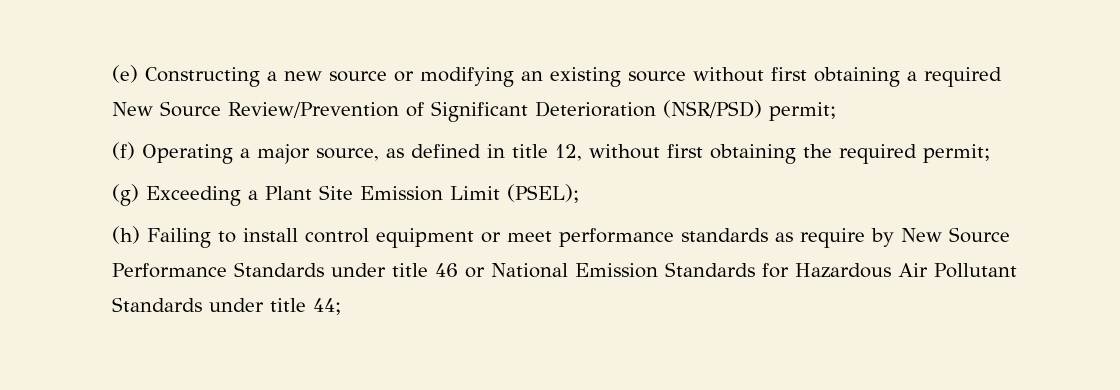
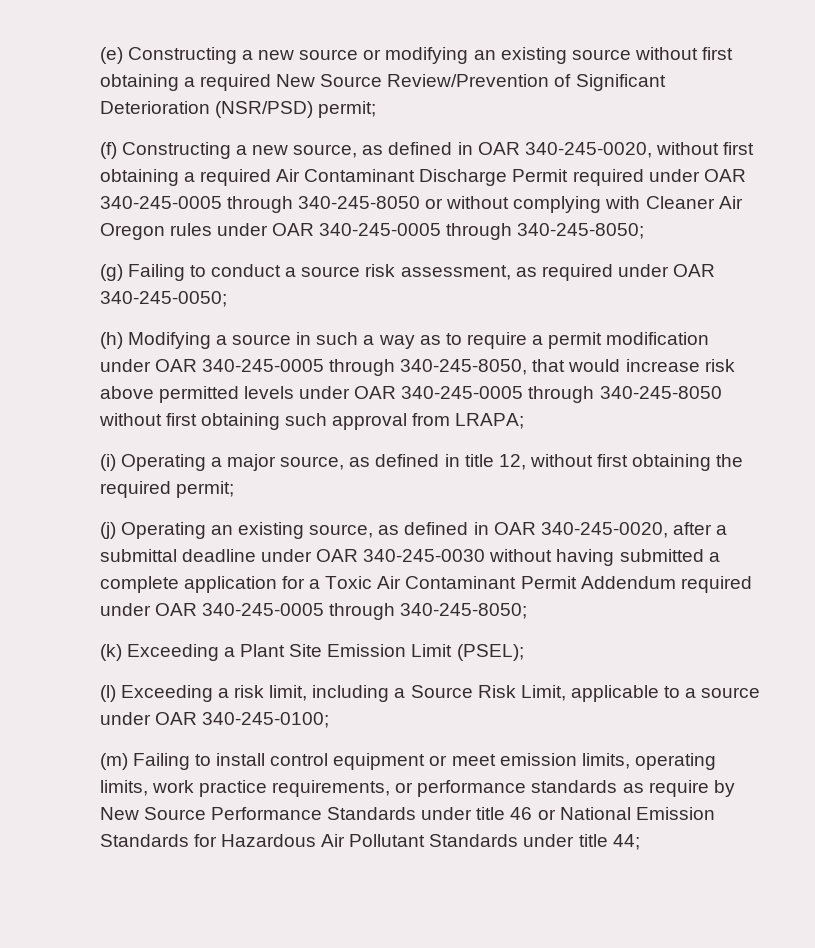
- (f) Operating a major source, as defined in title 12, without first obtaining the required permit;
+ (f) Constructing a new source, as defined in OAR 340-245-0020, without first obtaining a required Air Contaminant Discharge Permit required under OAR 340-245-0005 through 340-245-8050 or without complying with Cleaner Air Oregon rules under OAR 340-245-0005 through 340-245-8050;
+ (g) Failing to conduct a source risk assessment, as required under OAR 340-245-0050;
+ (h) Modifying a source in such a way as to require a permit modification under OAR 340-245-0005 through 340-245-8050, that would increase risk above permitted levels under OAR 340-245-0005 through 340-245-8050 without first obtaining such approval from LRAPA;
+ (i) Operating a major source, as defined in title 12, without first obtaining the required permit;
- (g) Exceeding a Plant Site Emission Limit (PSEL);
+ (j) Operating an existing source, as defined in OAR 340-245-0020, after a submittal deadline under OAR 340-245-0030 without having submitted a complete application for a Toxic Air Contaminant Permit Addendum required under OAR 340-245-0005 through 340-245-8050;
+ (k) Exceeding a Plant Site Emission Limit (PSEL);
- (h) Failing to install control equipment or meet performance standards as require by New Source Performance Standards under title 46 or National Emission Standards for Hazardous Air Pollutant Standards under title 44;
+ (l) Exceeding a risk limit, including a Source Risk Limit, applicable to a source under OAR 340-245-0100;
+ (m) Failing to install control equipment or meet emission limits, operating limits, work practice requirements, or performance standards as require by New Source Performance Standards under title 46 or National Emission Standards for Hazardous Air Pollutant Standards under title 44;

